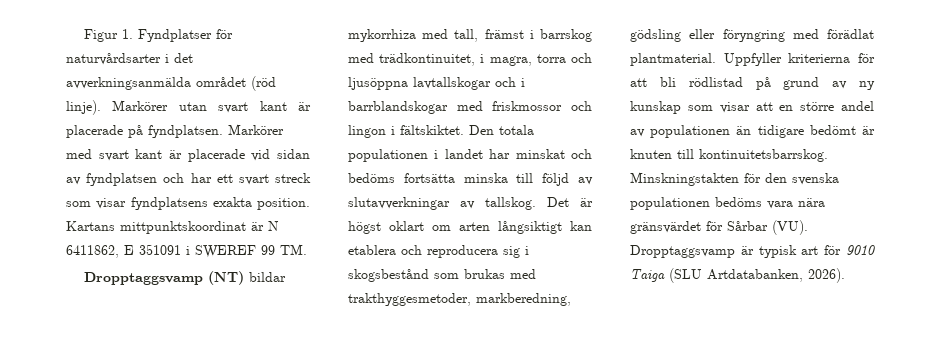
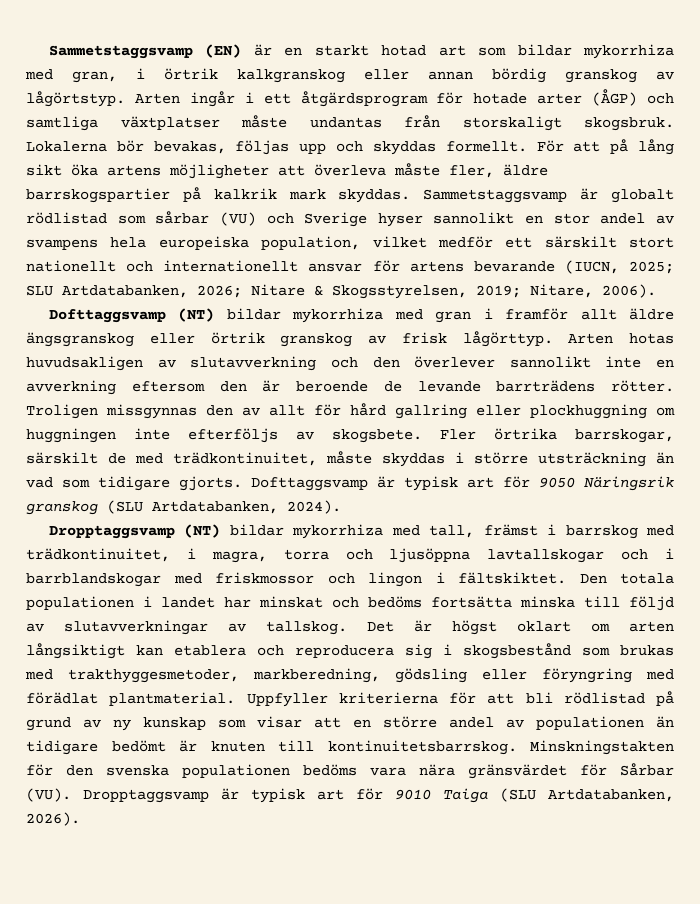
- Figur 1. Fyndplatser för naturvårdsarter i det avverkningsanmälda området (röd linje). Markörer utan svart kant är placerade på fyndplatsen. Markörer med svart kant är placerade vid sidan av fyndplatsen och har ett svart streck som visar fyndplatsens exakta position. Kartans mittpunktskoordinat är N 6411862, E 351091 i SWEREF 99 TM.
+ Sammetstaggsvamp (EN) är en starkt hotad art som bildar mykorrhiza med gran, i örtrik kalkgranskog eller annan bördig granskog av lågörtstyp. Arten ingår i ett åtgärdsprogram för hotade arter (ÅGP) och samtliga växtplatser måste undantas från storskaligt skogsbruk. Lokalerna bör bevakas, följas upp och skyddas formellt. För att på lång sikt öka artens möjligheter att överleva måste fler, äldre barrskogspartier på kalkrik mark skyddas. Sammetstaggsvamp är globalt rödlistad som sårbar (VU) och Sverige hyser sannolikt en stor andel av svampens hela europeiska population, vilket medför ett särskilt stort nationellt och internationellt ansvar för artens bevarande (IUCN, 2025; SLU Artdatabanken, 2026; Nitare & Skogsstyrelsen, 2019; Nitare, 2006).
+ Dofttaggsvamp (NT) bildar mykorrhiza med gran i framför allt äldre ängsgranskog eller örtrik granskog av frisk lågörttyp. Arten hotas huvudsakligen av slutavverkning och den överlever sannolikt inte en avverkning eftersom den är beroende de levande barrträdens rötter. Troligen missgynnas den av allt för hård gallring eller plockhuggning om huggningen inte efterföljs av skogsbete. Fler örtrika barrskogar, särskilt de med trädkontinuitet, måste skyddas i större utsträckning än vad som tidigare gjorts. Dofttaggsvamp är typisk art för 9050 Näringsrik granskog (SLU Artdatabanken, 2024).

